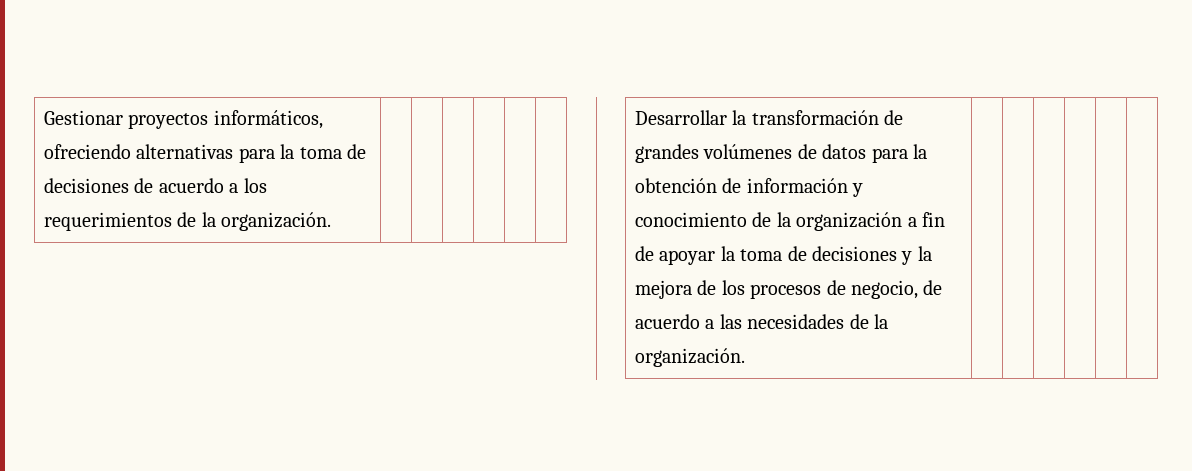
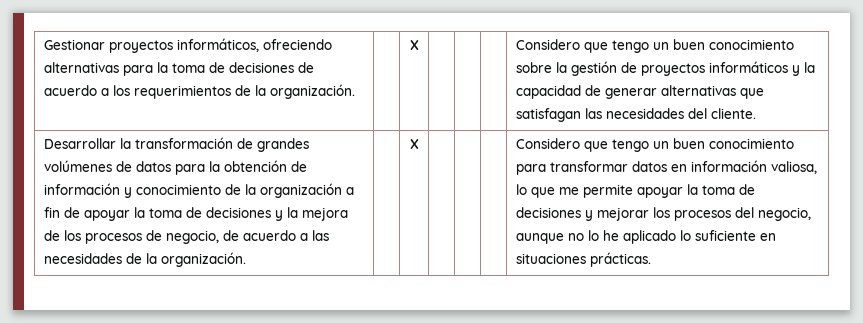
+ X | | | | Considero que tengo un buen conocimiento sobre la gestión de proyectos informáticos y la capacidad de generar alternativas que satisfagan las necesidades del cliente.
+ X | | | | Considero que tengo un buen conocimiento para transformar datos en información valiosa, lo que me permite apoyar la toma de decisiones y mejorar los procesos del negocio, aunque no lo he aplicado lo suficiente en situaciones prácticas.

